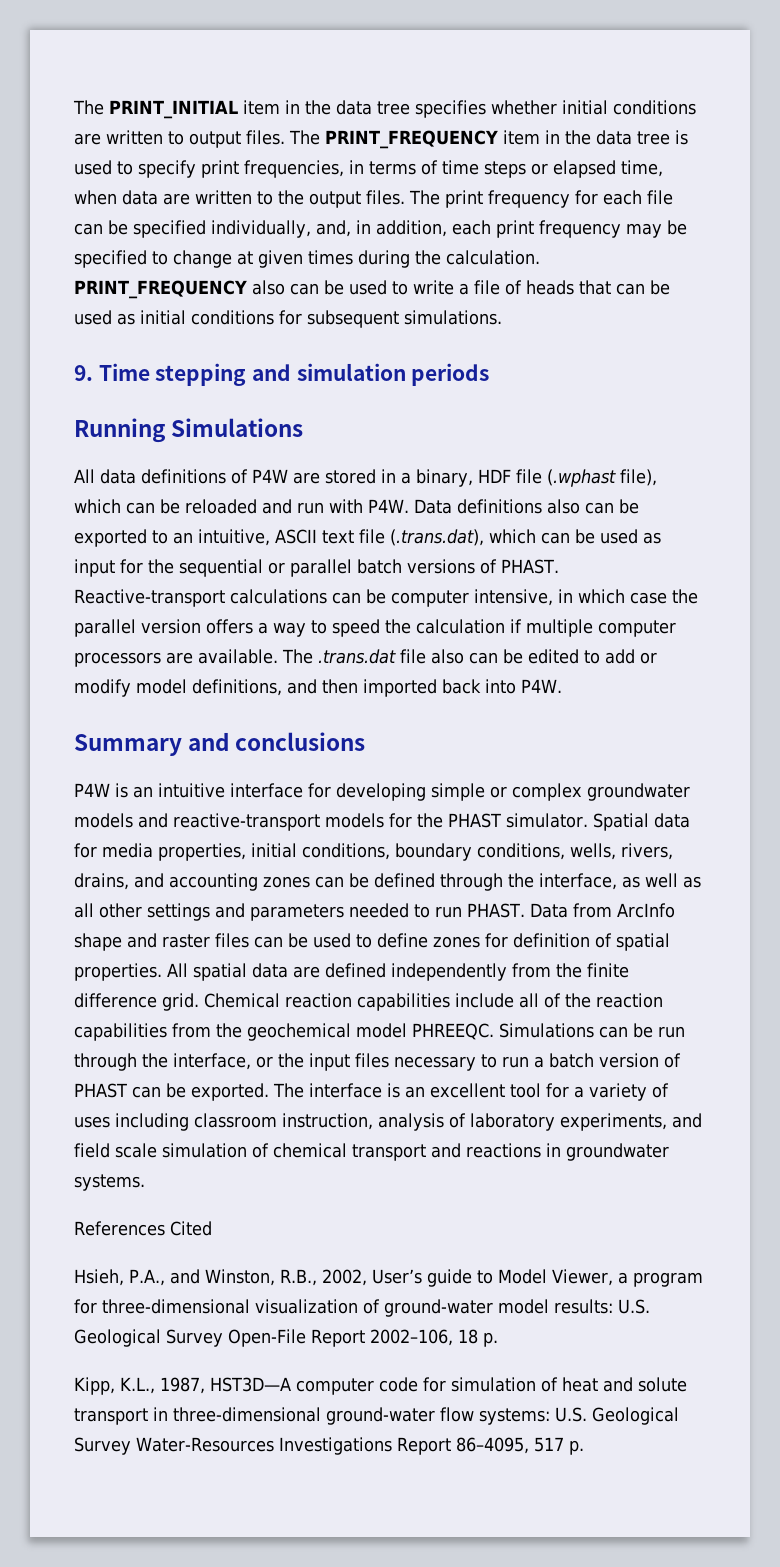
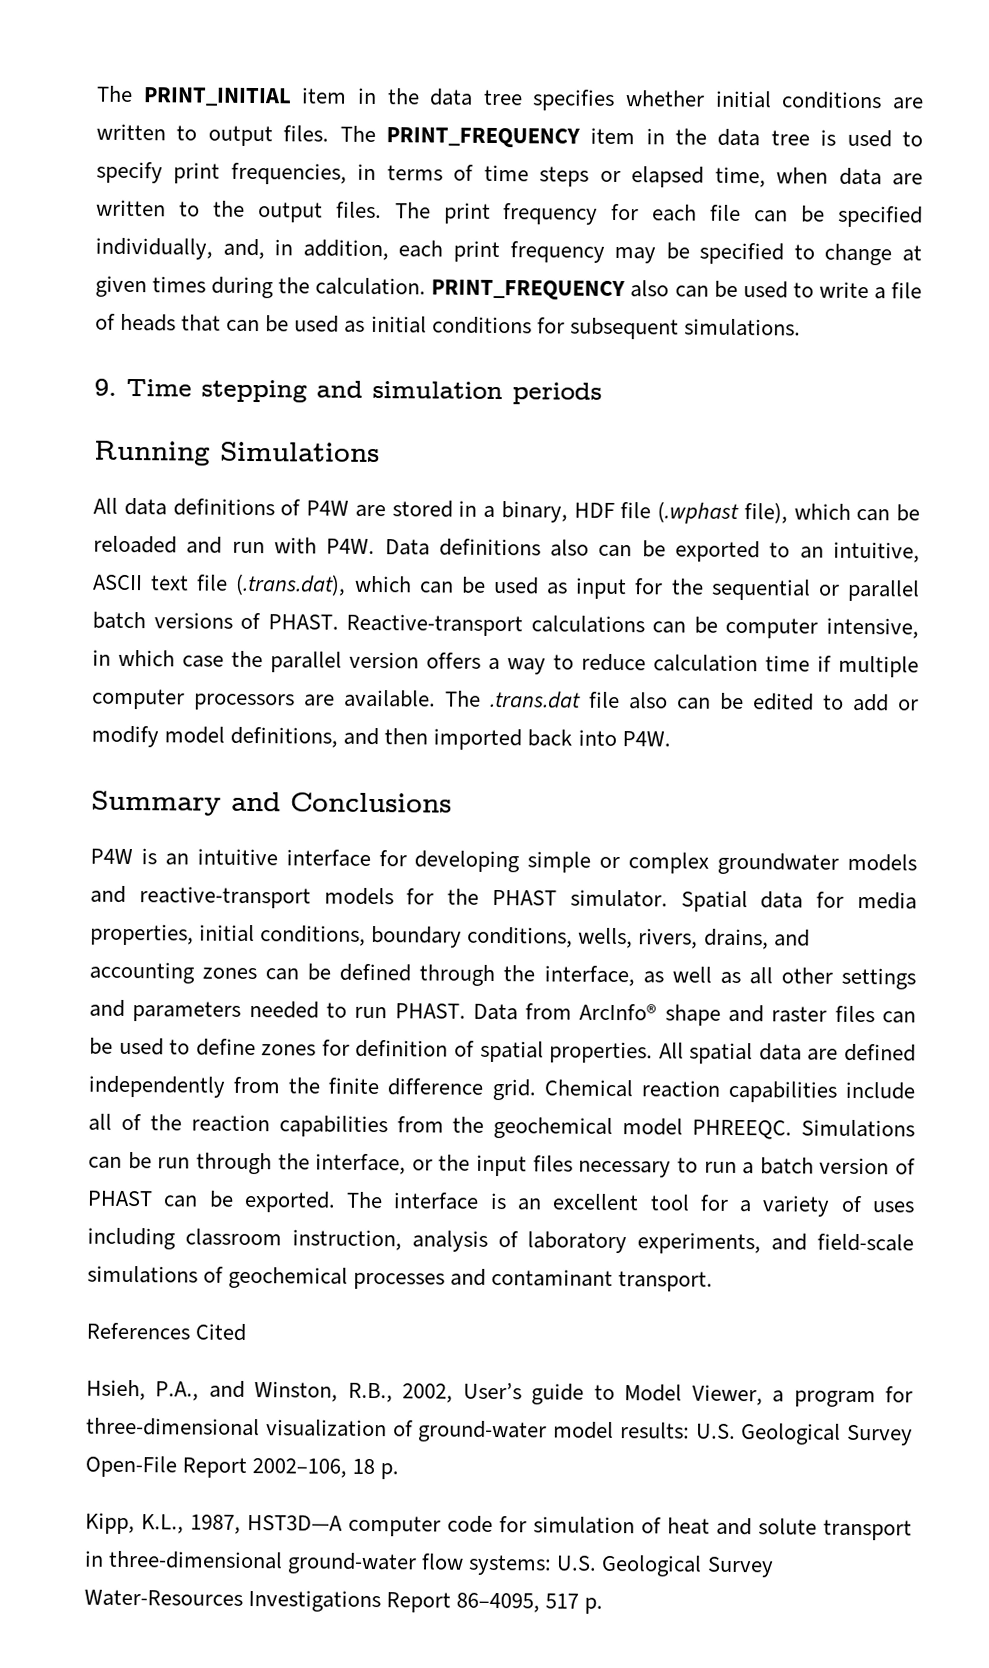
- Reactive-transport calculations can be computer intensive, in which case the parallel version offers a way to speed the calculation if multiple computer processors are available.
+ Reactive-transport calculations can be computer intensive, in which case the parallel version offers a way to reduce calculation time if multiple computer processors are available.
- Summary and conclusions
+ Summary and Conclusions
- Data from ArcInfo shape and raster files can be used to define zones for definition of spatial properties.
+ Data from ArcInfo® shape and raster files can be used to define zones for definition of spatial properties.
- The interface is an excellent tool for a variety of uses including classroom instruction, analysis of laboratory experiments, and field scale simulation of chemical transport and reactions in groundwater systems.
+ The interface is an excellent tool for a variety of uses including classroom instruction, analysis of laboratory experiments, and field-scale simulations of geochemical processes and contaminant transport.

